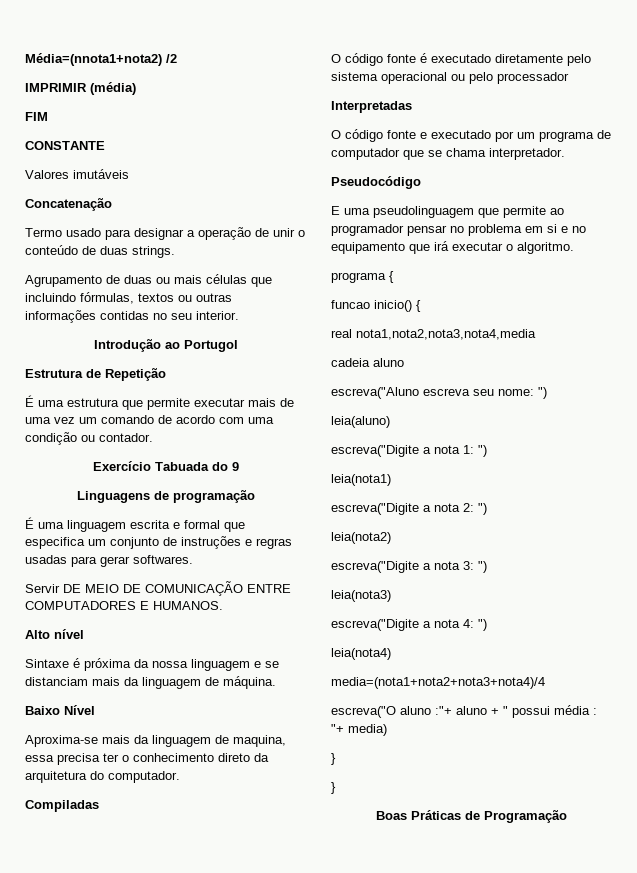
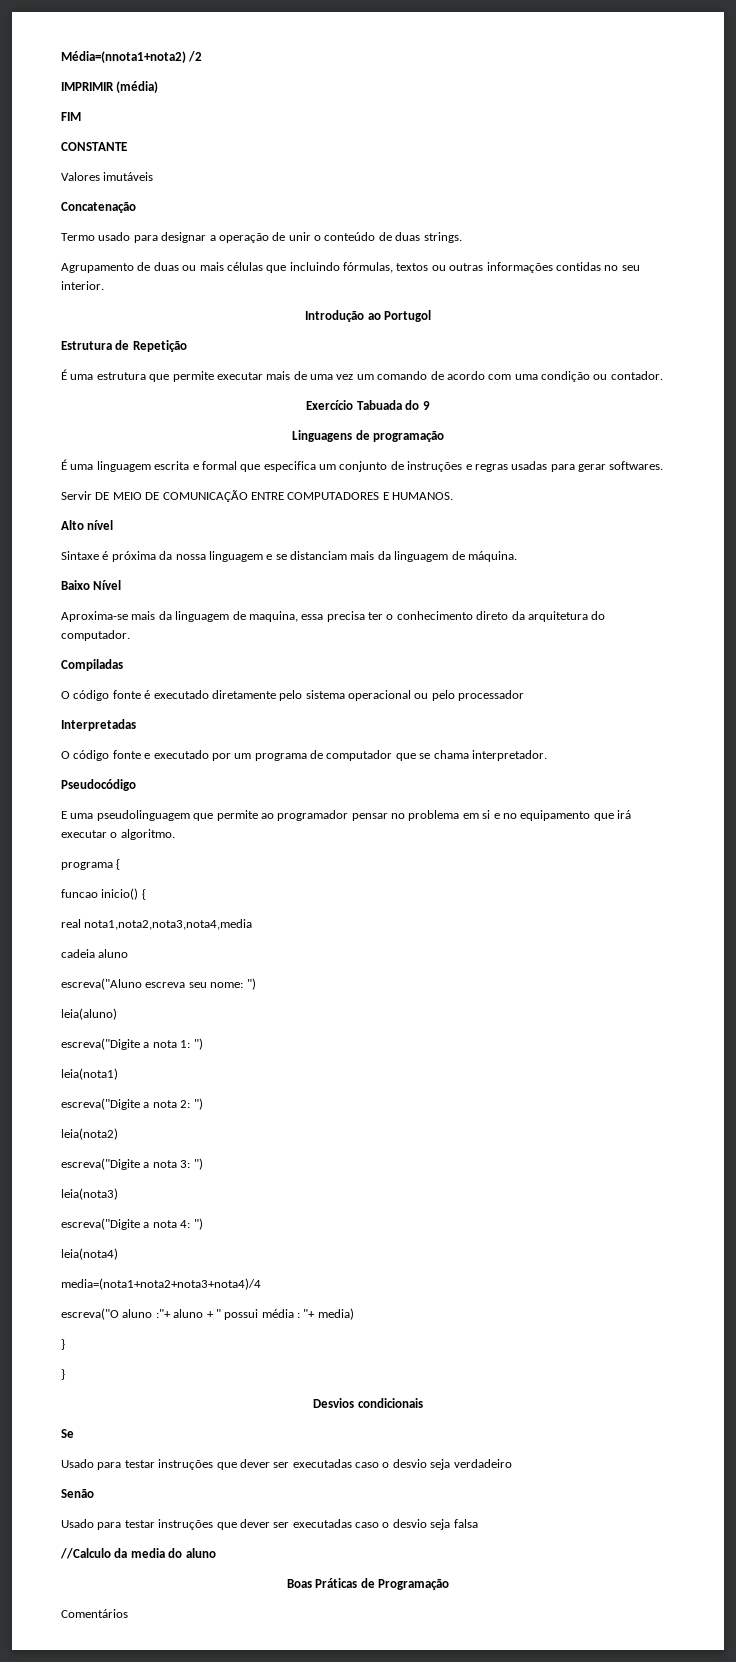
+ Desvios condicionais
+ Se
+ Usado para testar instruções que dever ser executadas caso o desvio seja verdadeiro
+ Senão
+ Usado para testar instruções que dever ser executadas caso o desvio seja falsa
+ //Calculo da media do aluno
+ Comentários

